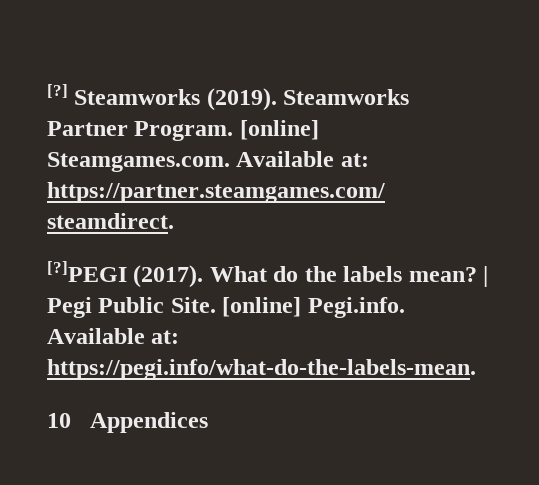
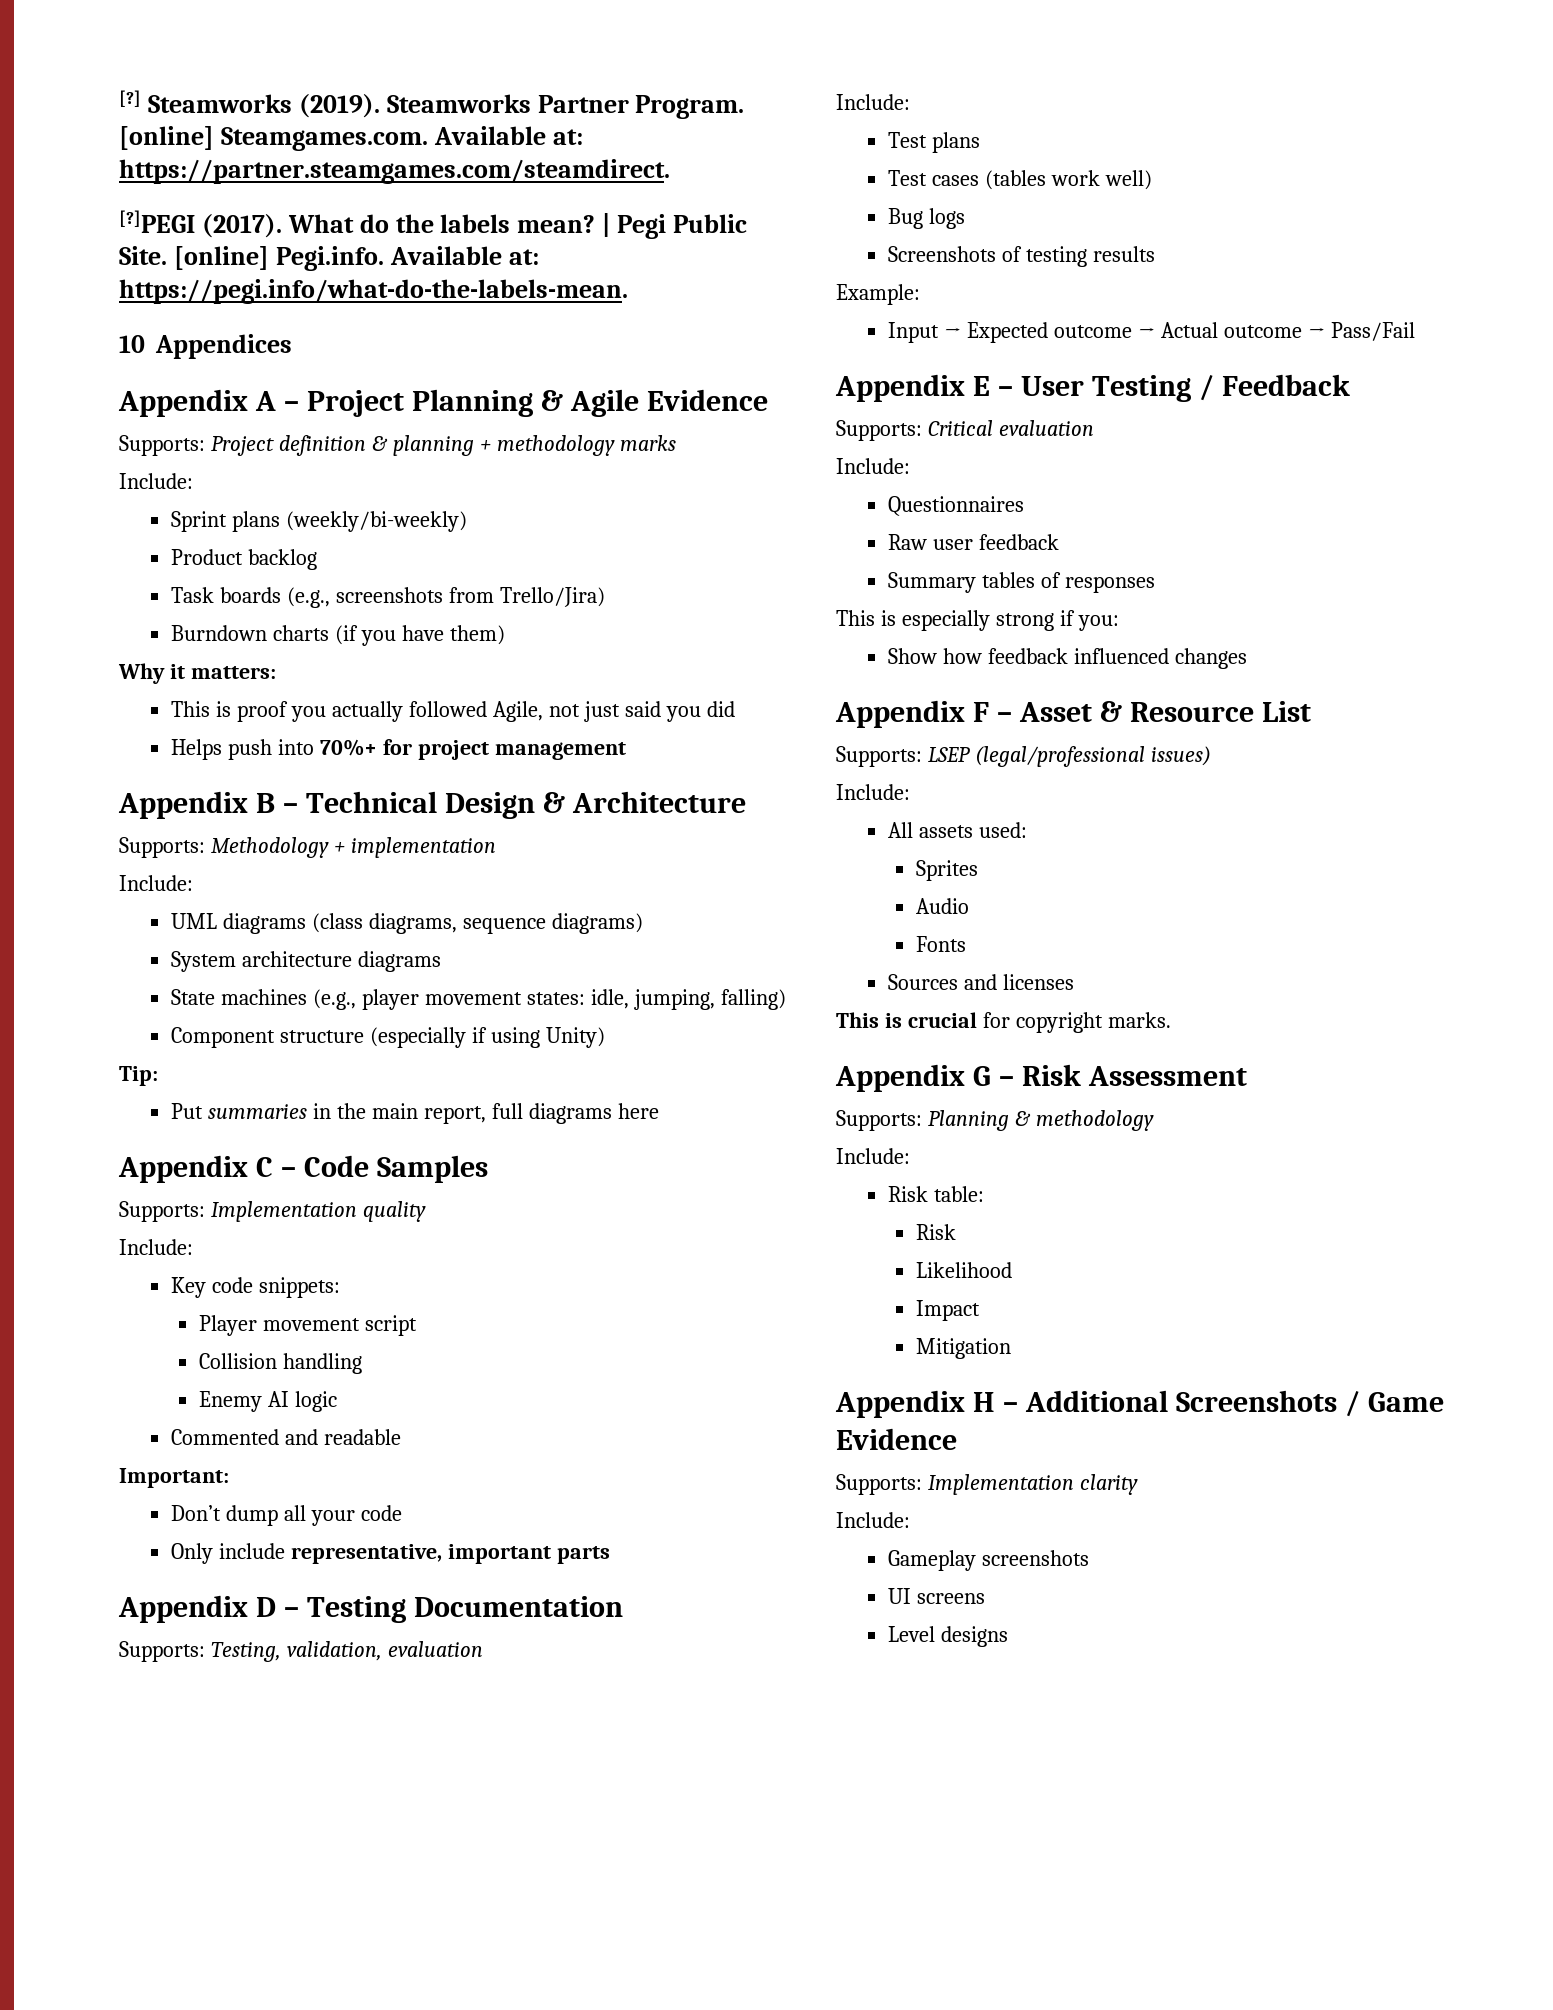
+ Appendix A – Project Planning & Agile Evidence
+ Supports: Project definition & planning + methodology marks
+ Include:
+ Sprint plans (weekly/bi-weekly)
+ Product backlog
+ Task boards (e.g., screenshots from Trello/Jira)
+ Burndown charts (if you have them)
+ Why it matters:
+ This is proof you actually followed Agile, not just said you did
+ Helps push into 70%+ for project management
+ Appendix B – Technical Design & Architecture
+ Supports: Methodology + implementation
+ Include:
+ UML diagrams (class diagrams, sequence diagrams)
+ System architecture diagrams
+ State machines (e.g., player movement states: idle, jumping, falling)
+ Component structure (especially if using Unity)
+ Tip:
+ Put summaries in the main report, full diagrams here
+ Appendix C – Code Samples
+ Supports: Implementation quality
+ Include:
+ Key code snippets:
+ Player movement script
+ Collision handling
+ Enemy AI logic
+ Commented and readable
+ Important:
+ Don’t dump all your code
+ Only include representative, important parts
+ Appendix D – Testing Documentation
+ Supports: Testing, validation, evaluation
+ Include:
+ Test plans
+ Test cases (tables work well)
+ Bug logs
+ Screenshots of testing results
+ Example:
+ Input → Expected outcome → Actual outcome → Pass/Fail
+ Appendix E – User Testing / Feedback
+ Supports: Critical evaluation
+ Include:
+ Questionnaires
+ Raw user feedback
+ Summary tables of responses
+ This is especially strong if you:
+ Show how feedback influenced changes
+ Appendix F – Asset & Resource List
+ Supports: LSEP (legal/professional issues)
+ Include:
+ All assets used:
+ Sprites
+ Audio
+ Fonts
+ Sources and licenses
+ This is crucial for copyright marks.
+ Appendix G – Risk Assessment
+ Supports: Planning & methodology
+ Include:
+ Risk table:
+ Risk
+ Likelihood
+ Impact
+ Mitigation
+ Appendix H – Additional Screenshots / Game Evidence
+ Supports: Implementation clarity
+ Include:
+ Gameplay screenshots
+ UI screens
+ Level designs

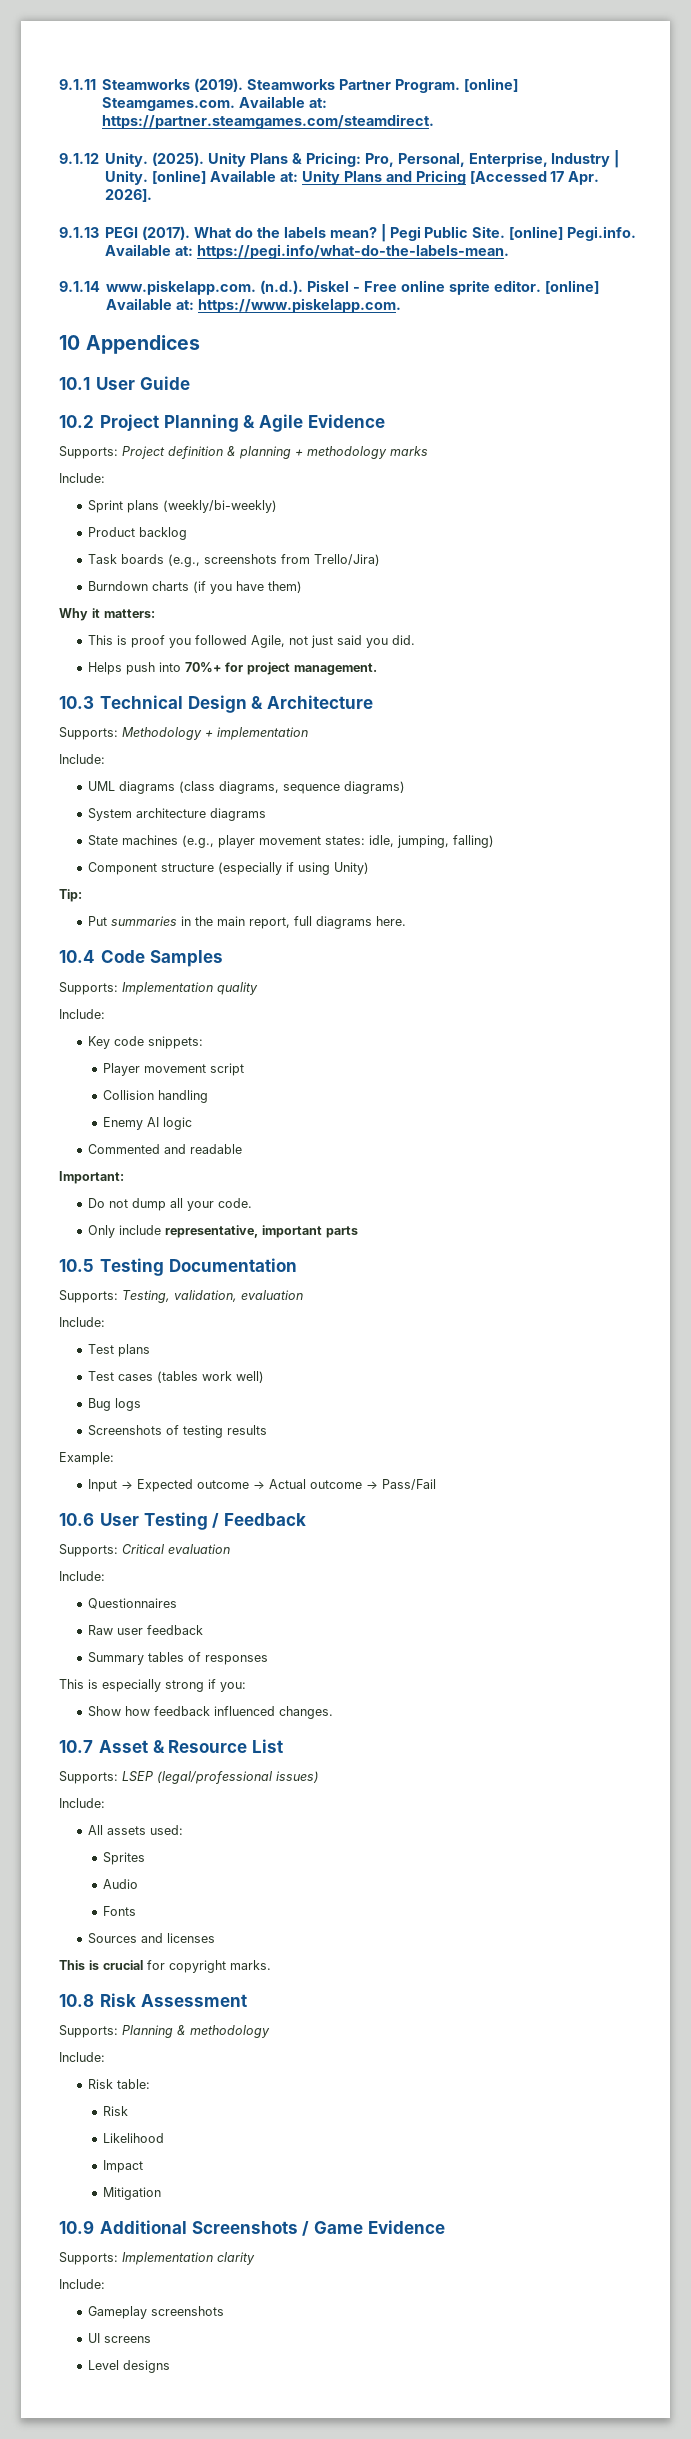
- [?] Steamworks (2019).
+ 9.1.11 Steamworks (2019).
- [?]PEGI (2017).
+ 9.1.12 Unity. (2025). Unity Plans & Pricing: Pro, Personal, Enterprise, Industry | Unity. [online] Available at: Unity Plans and Pricing [Accessed 17 Apr. 2026].
+ 9.1.13 PEGI (2017).
+ 9.1.14 www.piskelapp.com. (n.d.). Piskel - Free online sprite editor. [online] Available at: https://www.piskelapp.com.
  10 Appendices
- Appendix A – Project Planning & Agile Evidence
+ 10.1 User Guide
+ 10.2 Project Planning & Agile Evidence
- This is proof you actually followed Agile, not just said you did
+ This is proof you followed Agile, not just said you did.
- Helps push into 70%+ for project management
- Appendix B – Technical Design & Architecture
+ Helps push into 70%+ for project management.
+ 10.3 Technical Design & Architecture
- Put summaries in the main report, full diagrams here
- Appendix C – Code Samples
+ Put summaries in the main report, full diagrams here.
+ 10.4 Code Samples
- Don’t dump all your code
+ Do not dump all your code.
- Appendix D – Testing Documentation
+ 10.5 Testing Documentation
- Appendix E – User Testing / Feedback
+ 10.6 User Testing / Feedback
- Show how feedback influenced changes
- Appendix F – Asset & Resource List
+ Show how feedback influenced changes.
+ 10.7 Asset & Resource List
- Appendix G – Risk Assessment
+ 10.8 Risk Assessment
- Appendix H – Additional Screenshots / Game Evidence
+ 10.9 Additional Screenshots / Game Evidence

